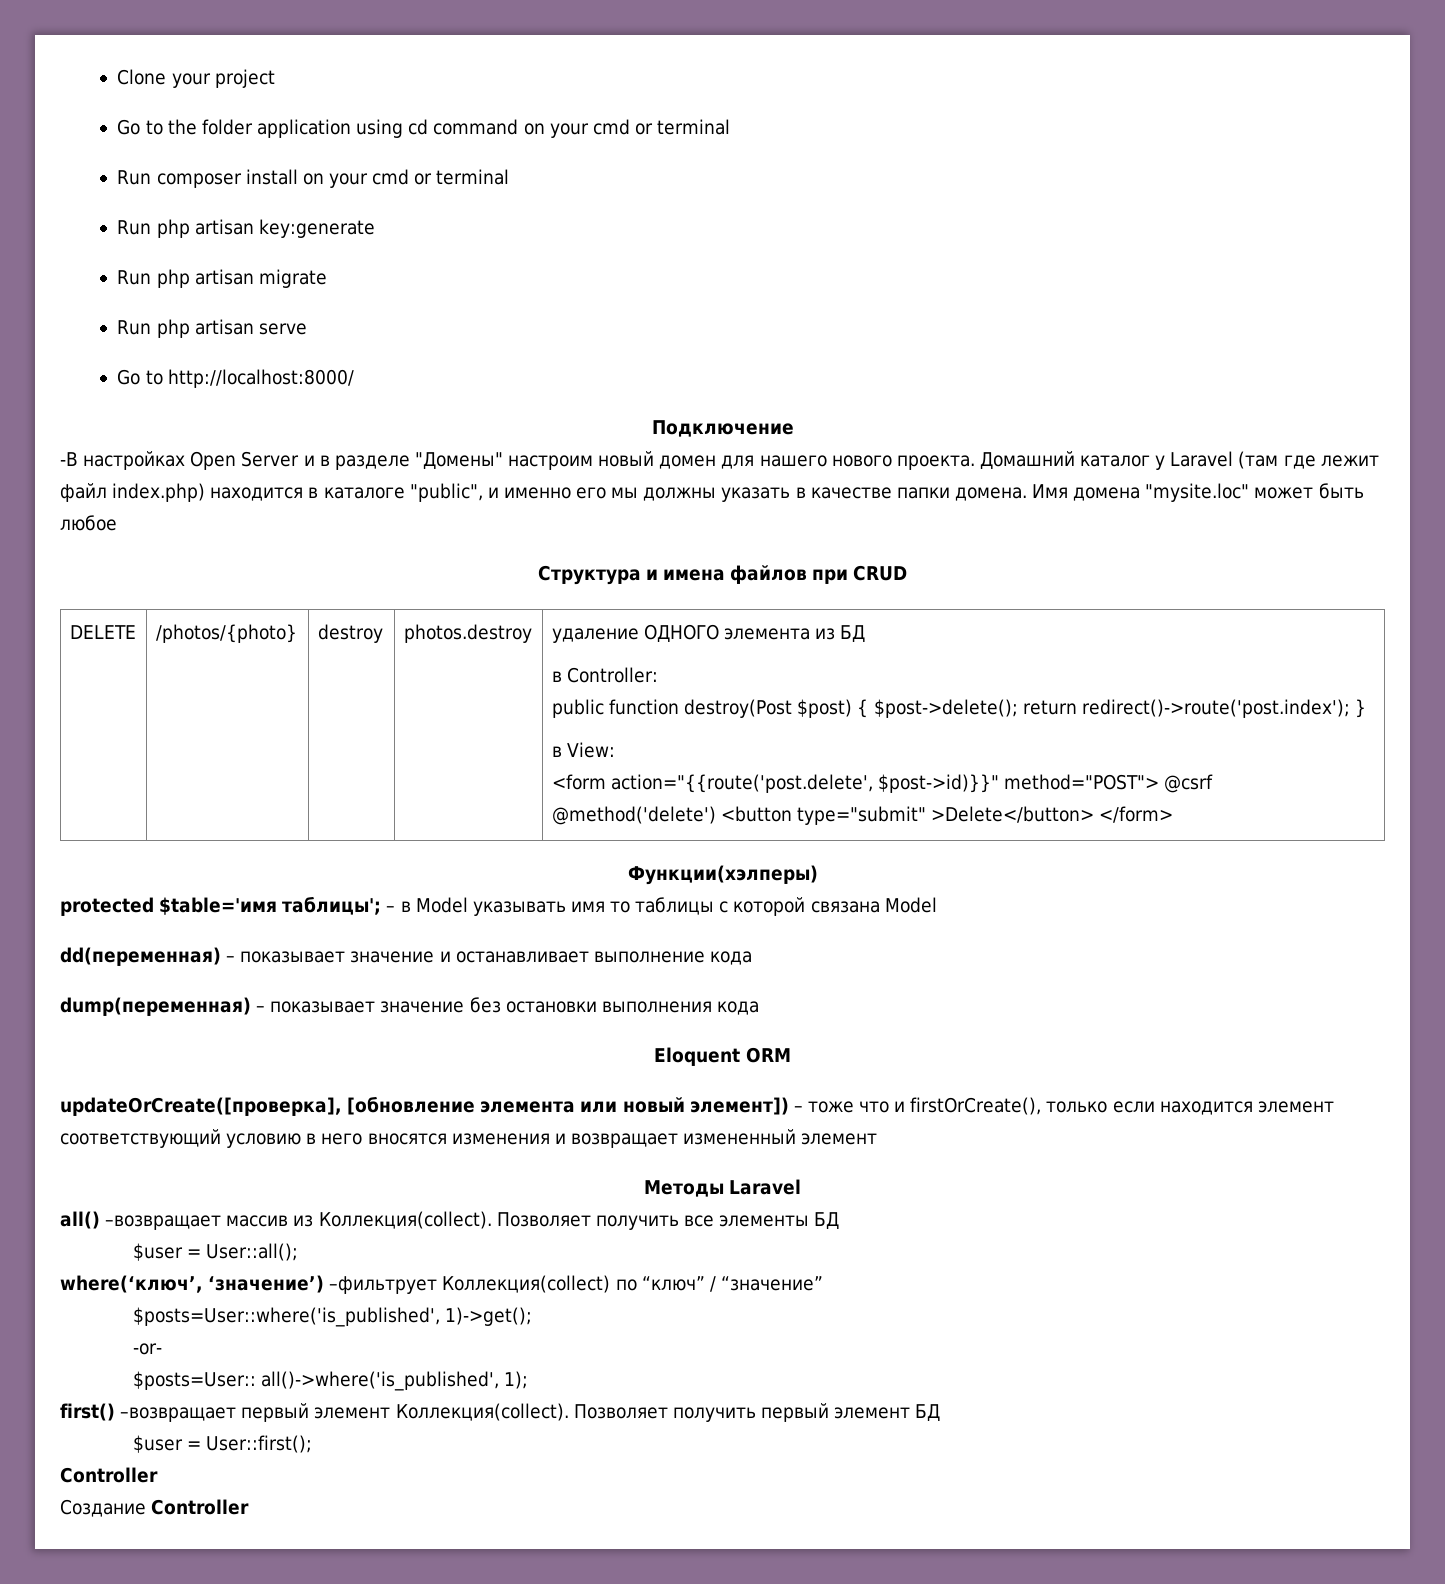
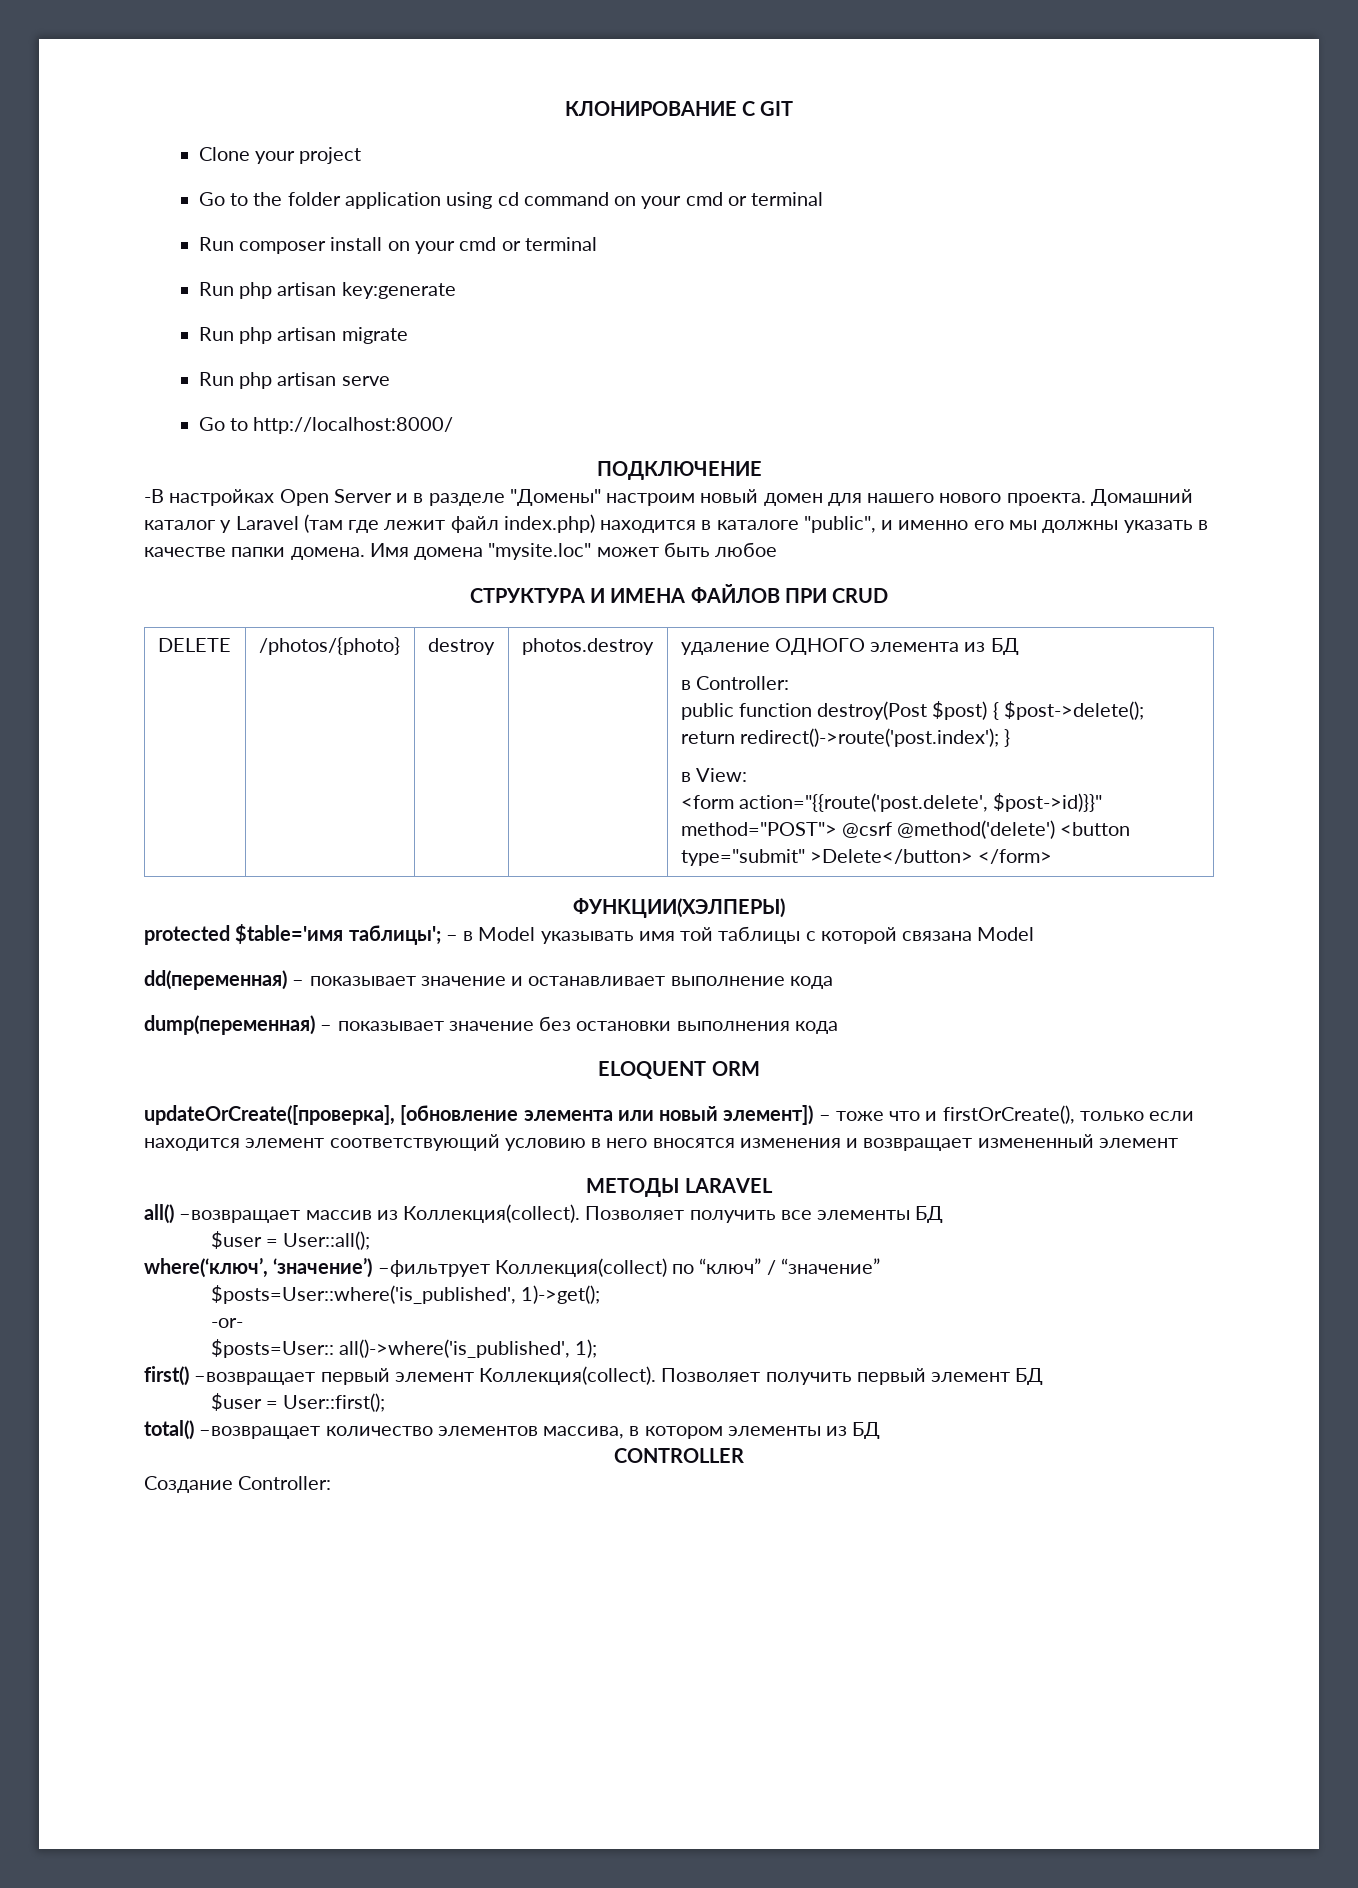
+ КЛОНИРОВАНИЕ С GIT
- Подключение
+ ПОДКЛЮЧЕНИЕ
- Структура и имена файлов при CRUD
+ СТРУКТУРА И ИМЕНА ФАЙЛОВ ПРИ CRUD
- Функции(хэлперы)
+ ФУНКЦИИ(ХЭЛПЕРЫ)
- protected $table='имя таблицы'; – в Model указывать имя то таблицы с которой связана Model
+ protected $table='имя таблицы'; – в Model указывать имя той таблицы с которой связана Model
- Eloquent ORM
+ ELOQUENT ORM
- Методы Laravel
+ МЕТОДЫ LARAVEL
  $user = User::first();
- Controller
+ total() –возвращает количество элементов массива, в котором элементы из БД
+ CONTROLLER
- Создание Controller
+ Создание Controller:

